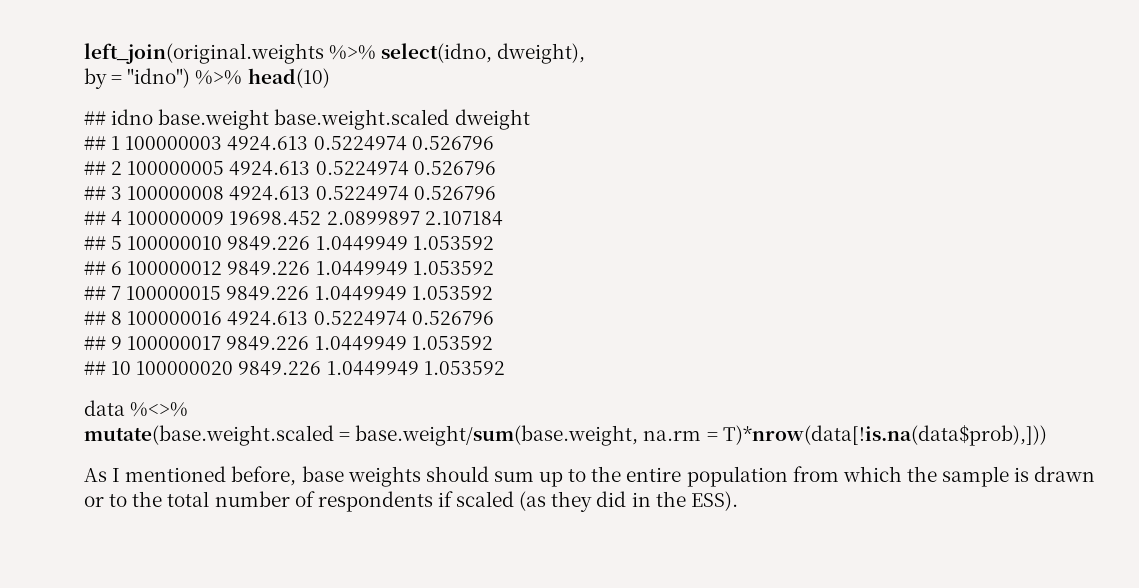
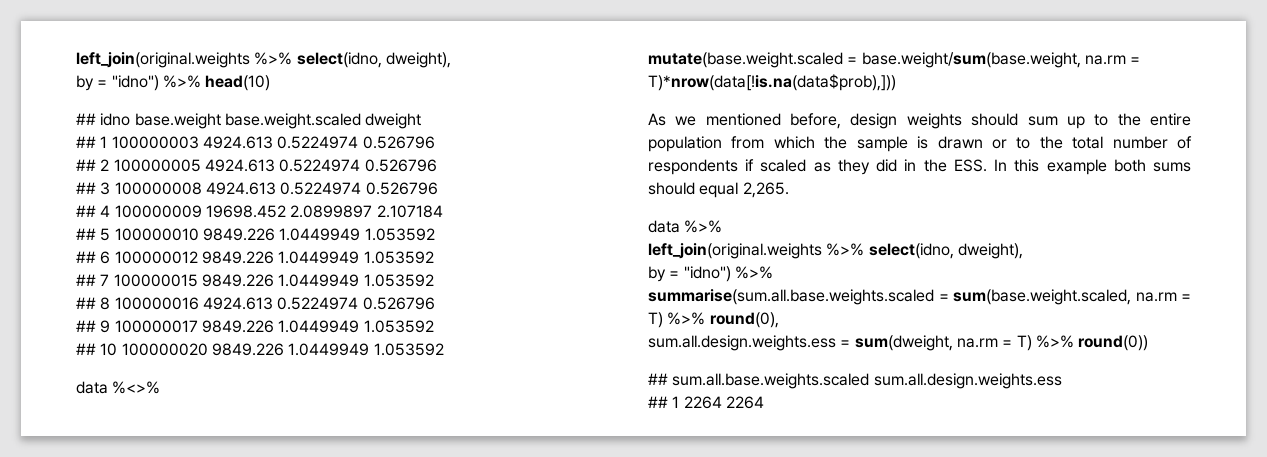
- As I mentioned before, base weights should sum up to the entire population from which the sample is drawn or to the total number of respondents if scaled (as they did in the ESS).
+ As we mentioned before, design weights should sum up to the entire population from which the sample is drawn or to the total number of respondents if scaled as they did in the ESS. In this example both sums should equal 2,265.
+ data %>%
+ left_join(original.weights %>% select(idno, dweight),
+ by = "idno") %>%
+ summarise(sum.all.base.weights.scaled = sum(base.weight.scaled, na.rm = T) %>% round(0),
+ sum.all.design.weights.ess = sum(dweight, na.rm = T) %>% round(0))
+ ## sum.all.base.weights.scaled sum.all.design.weights.ess
+ ## 1 2264 2264

